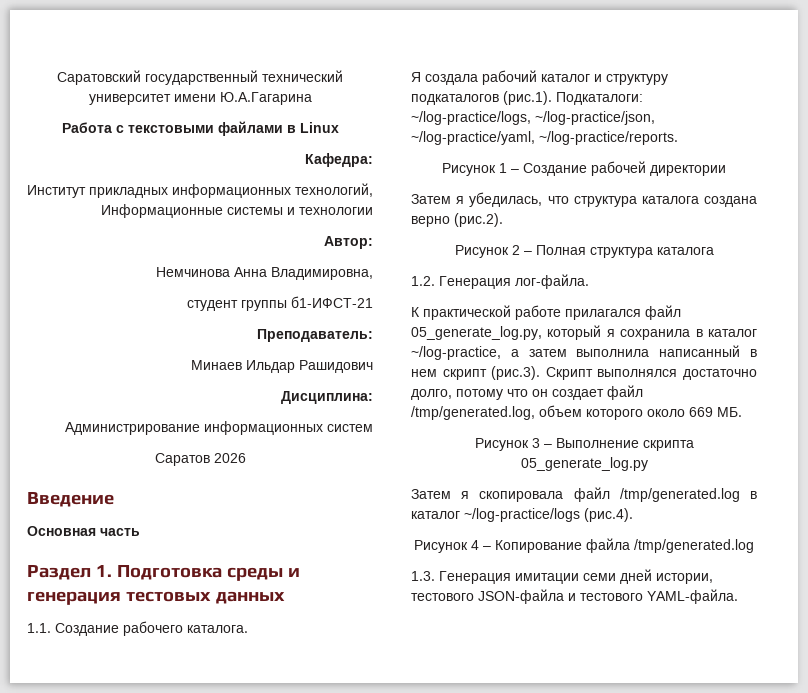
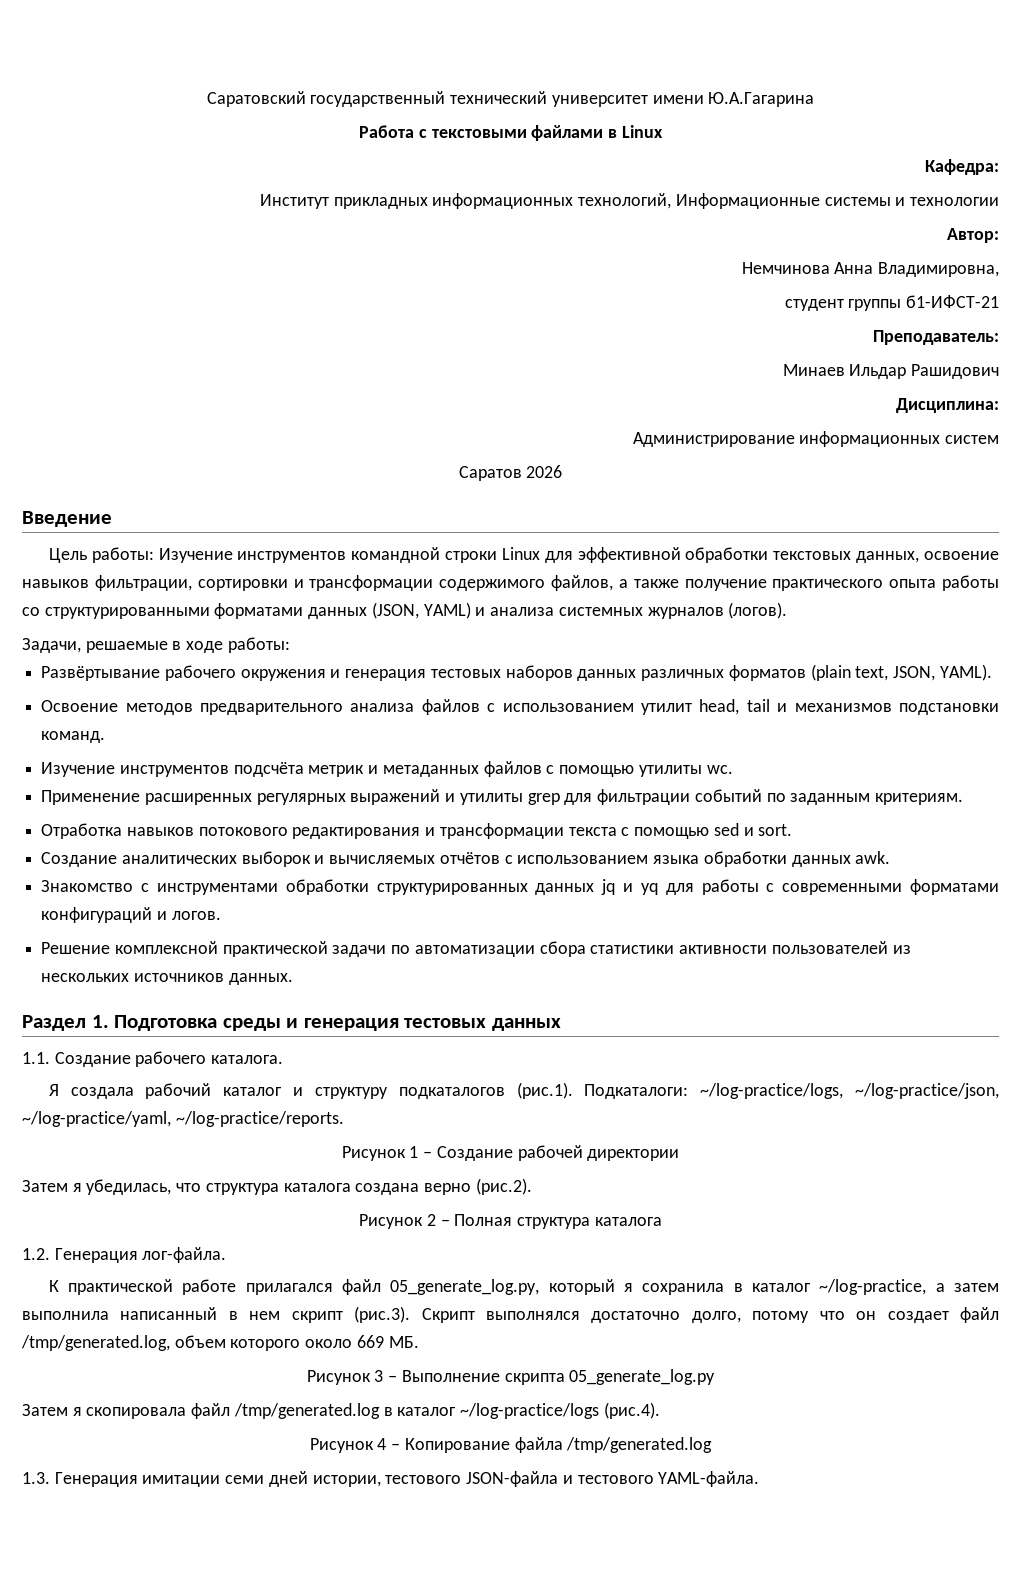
- Основная часть
+ Цель работы: Изучение инструментов командной строки Linux для эффективной обработки текстовых данных, освоение навыков фильтрации, сортировки и трансформации содержимого файлов, а также получение практического опыта работы со структурированными форматами данных (JSON, YAML) и анализа системных журналов (логов).
+ Задачи, решаемые в ходе работы:
+ Развёртывание рабочего окружения и генерация тестовых наборов данных различных форматов (plain text, JSON, YAML).
+ Освоение методов предварительного анализа файлов с использованием утилит head, tail и механизмов подстановки команд.
+ Изучение инструментов подсчёта метрик и метаданных файлов с помощью утилиты wc.
+ Применение расширенных регулярных выражений и утилиты grep для фильтрации событий по заданным критериям.
+ Отработка навыков потокового редактирования и трансформации текста с помощью sed и sort.
+ Создание аналитических выборок и вычисляемых отчётов с использованием языка обработки данных awk.
+ Знакомство с инструментами обработки структурированных данных jq и yq для работы с современными форматами конфигураций и логов.
+ Решение комплексной практической задачи по автоматизации сбора статистики активности пользователей из нескольких источников данных.

